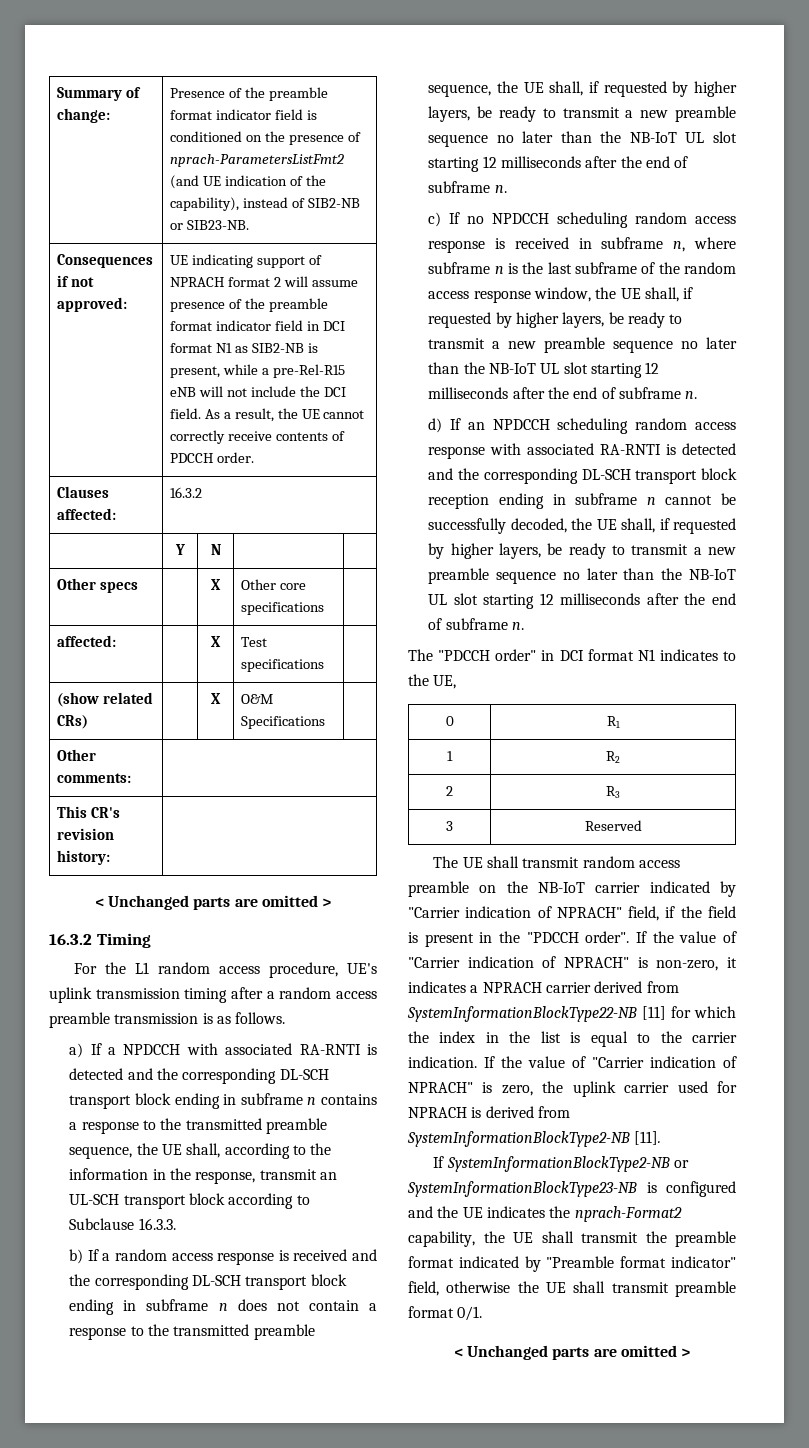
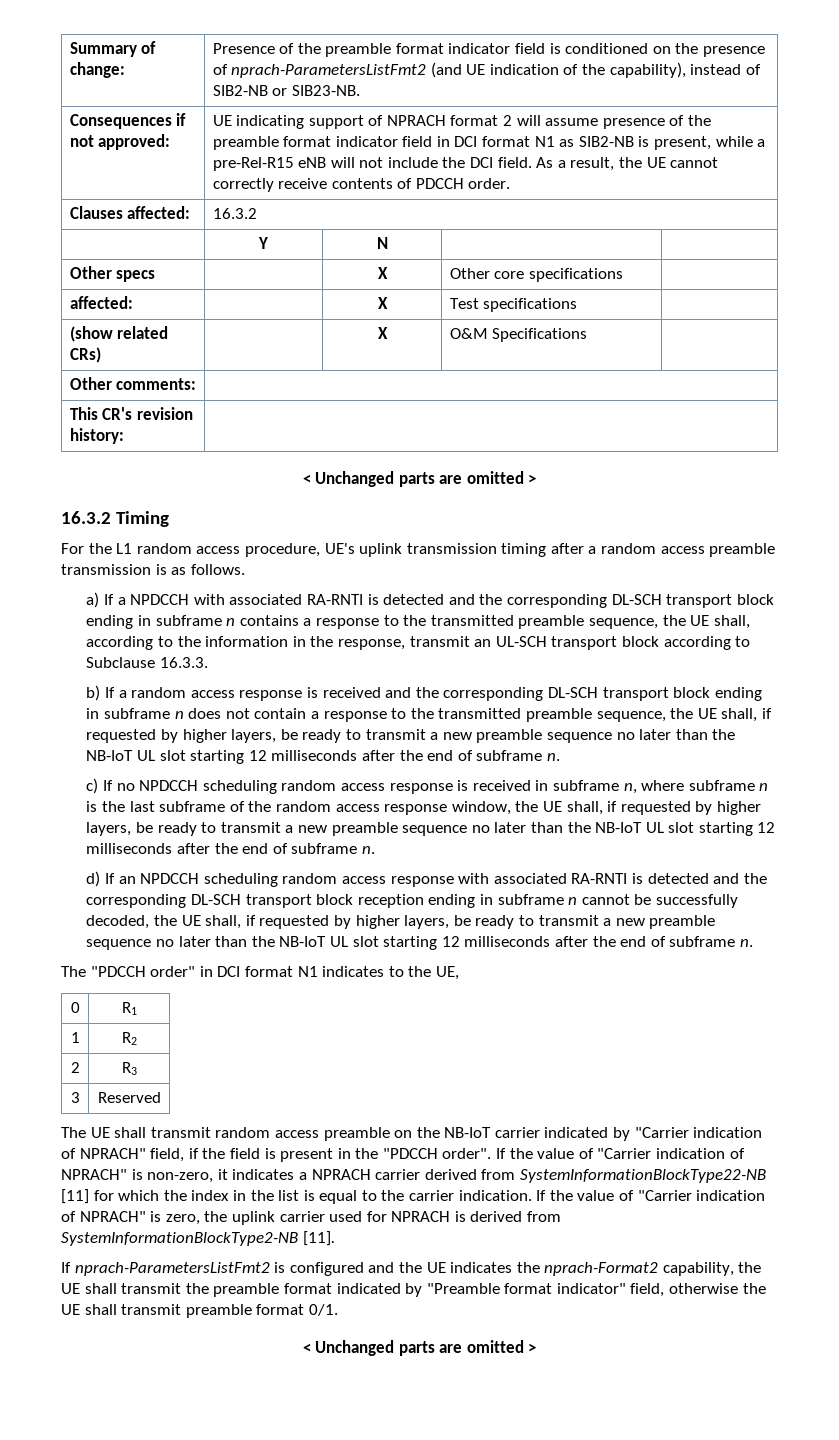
- If SystemInformationBlockType2-NB or SystemInformationBlockType23-NB is configured and the UE indicates the nprach-Format2 capability, the UE shall transmit the preamble format indicated by "Preamble format indicator" field, otherwise the UE shall transmit preamble format 0/1.
+ If nprach-ParametersListFmt2 is configured and the UE indicates the nprach-Format2 capability, the UE shall transmit the preamble format indicated by "Preamble format indicator" field, otherwise the UE shall transmit preamble format 0/1.

